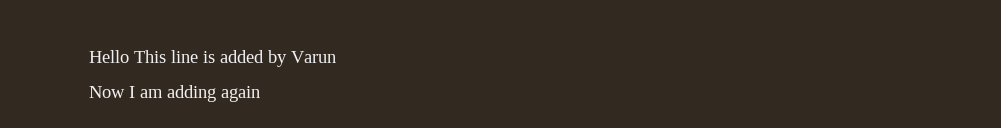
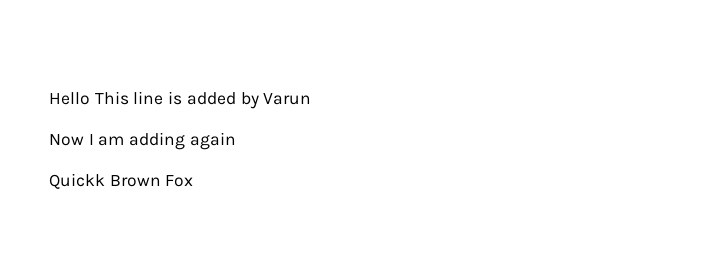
+ Quickk Brown Fox

